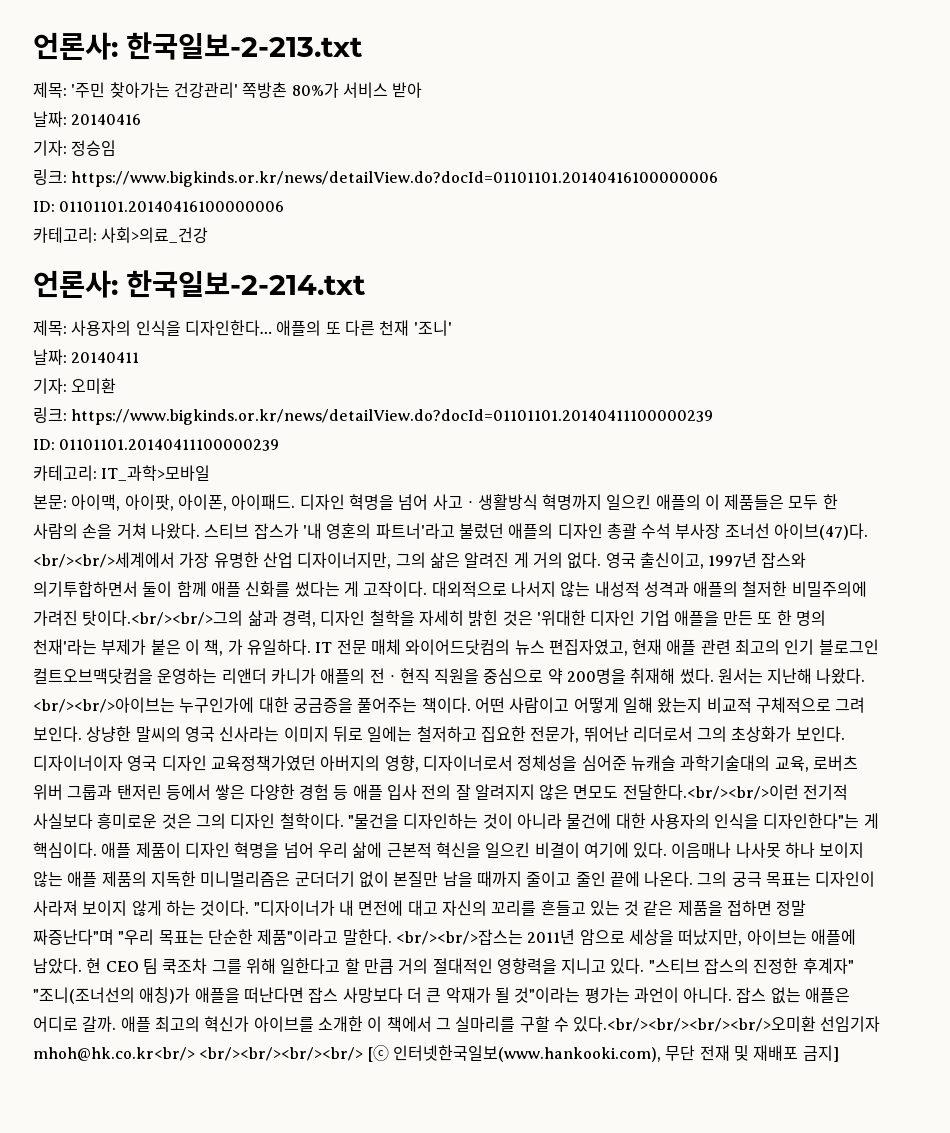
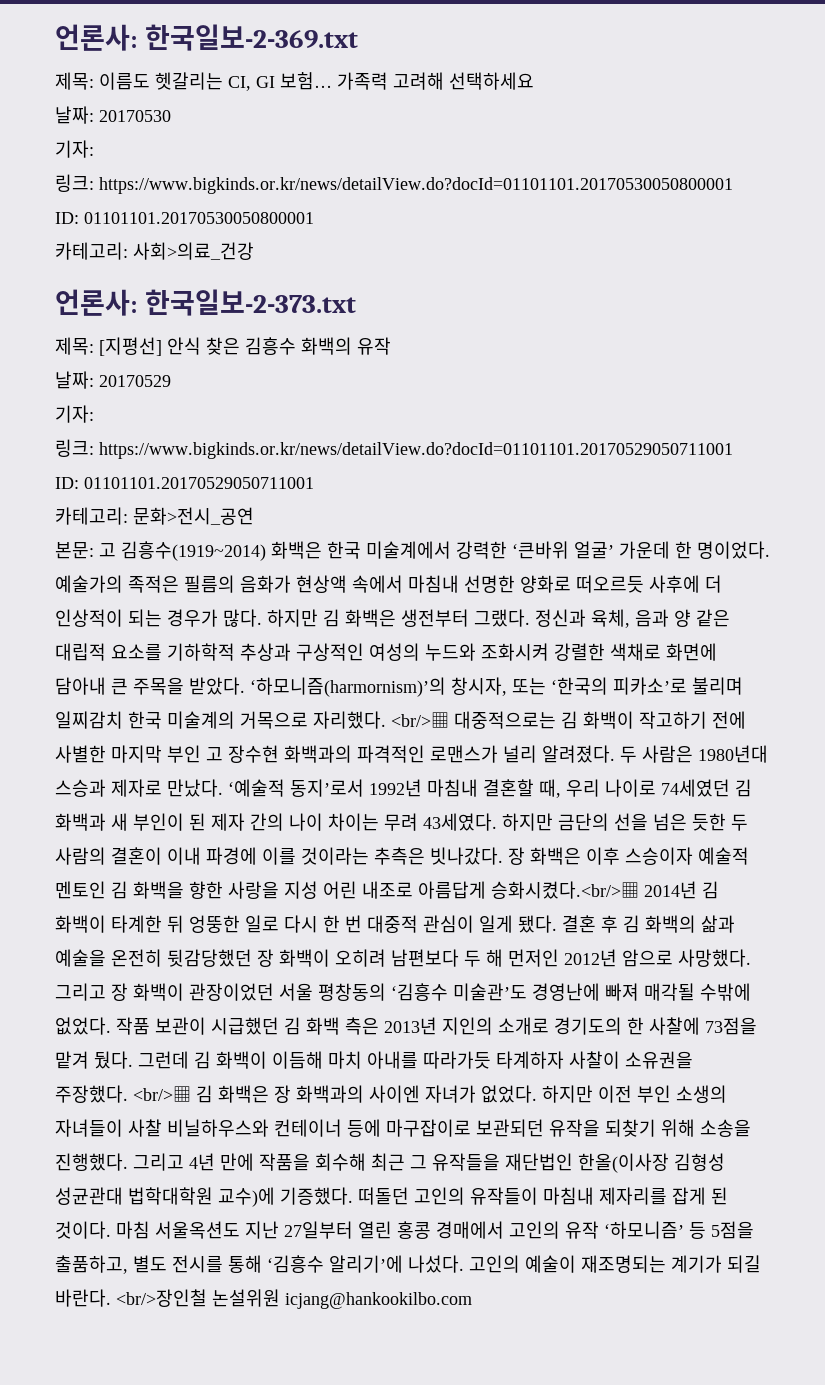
- 언론사: 한국일보-2-213.txt
- 제목: '주민 찾아가는 건강관리' 쪽방촌 80%가 서비스 받아
- 날짜: 20140416
- 기자: 정승임
- 링크: https://www.bigkinds.or.kr/news/detailView.do?docId=01101101.20140416100000006
- ID: 01101101.20140416100000006
+ 언론사: 한국일보-2-369.txt
+ 제목: 이름도 헷갈리는 CI, GI 보험… 가족력 고려해 선택하세요
+ 날짜: 20170530
+ 기자:
+ 링크: https://www.bigkinds.or.kr/news/detailView.do?docId=01101101.20170530050800001
+ ID: 01101101.20170530050800001
- 언론사: 한국일보-2-214.txt
- 제목: 사용자의 인식을 디자인한다… 애플의 또 다른 천재 '조니'
- 날짜: 20140411
- 기자: 오미환
- 링크: https://www.bigkinds.or.kr/news/detailView.do?docId=01101101.20140411100000239
- ID: 01101101.20140411100000239
- 카테고리: IT_과학>모바일
+ 언론사: 한국일보-2-373.txt
+ 제목: [지평선] 안식 찾은 김흥수 화백의 유작
+ 날짜: 20170529
+ 기자:
+ 링크: https://www.bigkinds.or.kr/news/detailView.do?docId=01101101.20170529050711001
+ ID: 01101101.20170529050711001
+ 카테고리: 문화>전시_공연
- 본문: 아이맥, 아이팟, 아이폰, 아이패드. 디자인 혁명을 넘어 사고ㆍ생활방식 혁명까지 일으킨 애플의 이 제품들은 모두 한 사람의 손을 거쳐 나왔다. 스티브 잡스가 '내 영혼의 파트너'라고 불렀던 애플의 디자인 총괄 수석 부사장 조너선 아이브(47)다. <br/><br/>세계에서 가장 유명한 산업 디자이너지만, 그의 삶은 알려진 게 거의 없다. 영국 출신이고, 1997년 잡스와 의기투합하면서 둘이 함께 애플 신화를 썼다는 게 고작이다. 대외적으로 나서지 않는 내성적 성격과 애플의 철저한 비밀주의에 가려진 탓이다.<br/><br/>그의 삶과 경력, 디자인 철학을 자세히 밝힌 것은 '위대한 디자인 기업 애플을 만든 또 한 명의 천재'라는 부제가 붙은 이 책, 가 유일하다. IT 전문 매체 와이어드닷컴의 뉴스 편집자였고, 현재 애플 관련 최고의 인기 블로그인 컬트오브맥닷컴을 운영하는 리앤더 카니가 애플의 전ㆍ현직 직원을 중심으로 약 200명을 취재해 썼다. 원서는 지난해 나왔다. <br/><br/>아이브는 누구인가에 대한 궁금증을 풀어주는 책이다. 어떤 사람이고 어떻게 일해 왔는지 비교적 구체적으로 그려 보인다. 상냥한 말씨의 영국 신사라는 이미지 뒤로 일에는 철저하고 집요한 전문가, 뛰어난 리더로서 그의 초상화가 보인다. 디자이너이자 영국 디자인 교육정책가였던 아버지의 영향, 디자이너로서 정체성을 심어준 뉴캐슬 과학기술대의 교육, 로버츠 위버 그룹과 탠저린 등에서 쌓은 다양한 경험 등 애플 입사 전의 잘 알려지지 않은 면모도 전달한다.<br/><br/>이런 전기적 사실보다 흥미로운 것은 그의 디자인 철학이다. "물건을 디자인하는 것이 아니라 물건에 대한 사용자의 인식을 디자인한다"는 게 핵심이다. 애플 제품이 디자인 혁명을 넘어 우리 삶에 근본적 혁신을 일으킨 비결이 여기에 있다. 이음매나 나사못 하나 보이지 않는 애플 제품의 지독한 미니멀리즘은 군더더기 없이 본질만 남을 때까지 줄이고 줄인 끝에 나온다. 그의 궁극 목표는 디자인이 사라져 보이지 않게 하는 것이다. "디자이너가 내 면전에 대고 자신의 꼬리를 흔들고 있는 것 같은 제품을 접하면 정말 짜증난다"며 "우리 목표는 단순한 제품"이라고 말한다. <br/><br/>잡스는 2011년 암으로 세상을 떠났지만, 아이브는 애플에 남았다. 현 CEO 팀 쿡조차 그를 위해 일한다고 할 만큼 거의 절대적인 영향력을 지니고 있다. "스티브 잡스의 진정한 후계자" "조니(조너선의 애칭)가 애플을 떠난다면 잡스 사망보다 더 큰 악재가 될 것"이라는 평가는 과언이 아니다. 잡스 없는 애플은 어디로 갈까. 애플 최고의 혁신가 아이브를 소개한 이 책에서 그 실마리를 구할 수 있다.<br/><br/><br/><br/>오미환 선임기자 mhoh@hk.co.kr<br/> <br/><br/><br/><br/> [ⓒ 인터넷한국일보(www.hankooki.com), 무단 전재 및 재배포 금지]
+ 본문: 고 김흥수(1919~2014) 화백은 한국 미술계에서 강력한 ‘큰바위 얼굴’ 가운데 한 명이었다. 예술가의 족적은 필름의 음화가 현상액 속에서 마침내 선명한 양화로 떠오르듯 사후에 더 인상적이 되는 경우가 많다. 하지만 김 화백은 생전부터 그랬다. 정신과 육체, 음과 양 같은 대립적 요소를 기하학적 추상과 구상적인 여성의 누드와 조화시켜 강렬한 색채로 화면에 담아내 큰 주목을 받았다. ‘하모니즘(harmornism)’의 창시자, 또는 ‘한국의 피카소’로 불리며 일찌감치 한국 미술계의 거목으로 자리했다. <br/>▦ 대중적으로는 김 화백이 작고하기 전에 사별한 마지막 부인 고 장수현 화백과의 파격적인 로맨스가 널리 알려졌다. 두 사람은 1980년대 스승과 제자로 만났다. ‘예술적 동지’로서 1992년 마침내 결혼할 때, 우리 나이로 74세였던 김 화백과 새 부인이 된 제자 간의 나이 차이는 무려 43세였다. 하지만 금단의 선을 넘은 듯한 두 사람의 결혼이 이내 파경에 이를 것이라는 추측은 빗나갔다. 장 화백은 이후 스승이자 예술적 멘토인 김 화백을 향한 사랑을 지성 어린 내조로 아름답게 승화시켰다.<br/>▦ 2014년 김 화백이 타계한 뒤 엉뚱한 일로 다시 한 번 대중적 관심이 일게 됐다. 결혼 후 김 화백의 삶과 예술을 온전히 뒷감당했던 장 화백이 오히려 남편보다 두 해 먼저인 2012년 암으로 사망했다. 그리고 장 화백이 관장이었던 서울 평창동의 ‘김흥수 미술관’도 경영난에 빠져 매각될 수밖에 없었다. 작품 보관이 시급했던 김 화백 측은 2013년 지인의 소개로 경기도의 한 사찰에 73점을 맡겨 뒀다. 그런데 김 화백이 이듬해 마치 아내를 따라가듯 타계하자 사찰이 소유권을 주장했다. <br/>▦ 김 화백은 장 화백과의 사이엔 자녀가 없었다. 하지만 이전 부인 소생의 자녀들이 사찰 비닐하우스와 컨테이너 등에 마구잡이로 보관되던 유작을 되찾기 위해 소송을 진행했다. 그리고 4년 만에 작품을 회수해 최근 그 유작들을 재단법인 한올(이사장 김형성 성균관대 법학대학원 교수)에 기증했다. 떠돌던 고인의 유작들이 마침내 제자리를 잡게 된 것이다. 마침 서울옥션도 지난 27일부터 열린 홍콩 경매에서 고인의 유작 ‘하모니즘’ 등 5점을 출품하고, 별도 전시를 통해 ‘김흥수 알리기’에 나섰다. 고인의 예술이 재조명되는 계기가 되길 바란다. <br/>장인철 논설위원 icjang@hankookilbo.com

